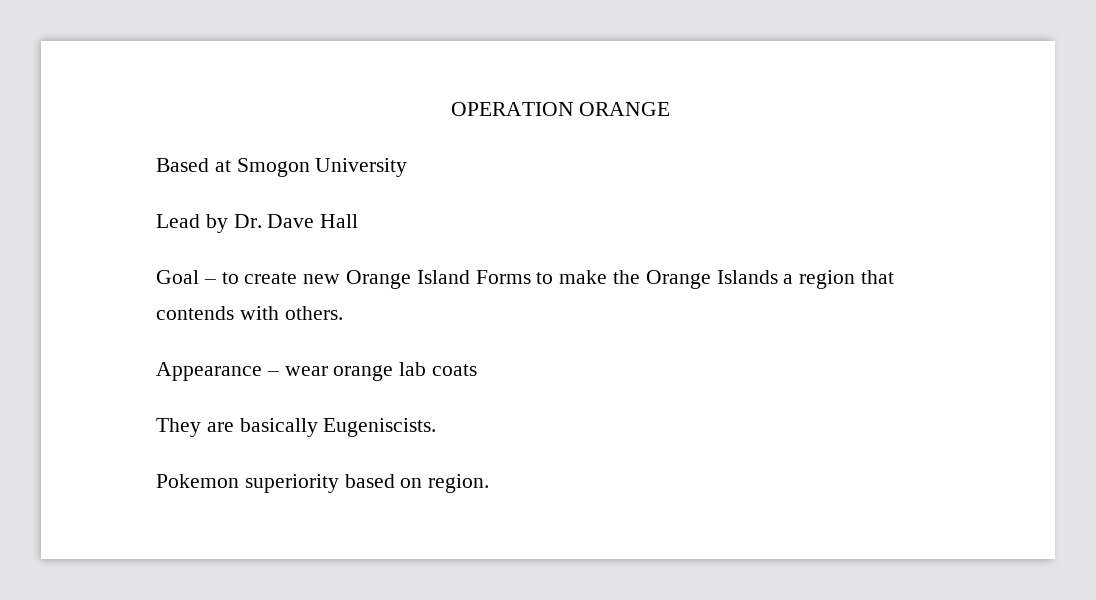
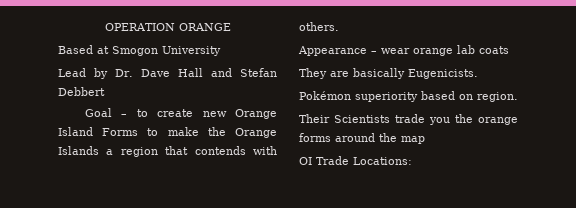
- Lead by Dr. Dave Hall
+ Lead by Dr. Dave Hall and Stefan Debbert
- They are basically Eugeniscists.
- Pokemon superiority based on region.
+ They are basically Eugenicists.
+ Pokémon superiority based on region.
+ Their Scientists trade you the orange forms around the map
+ OI Trade Locations:

